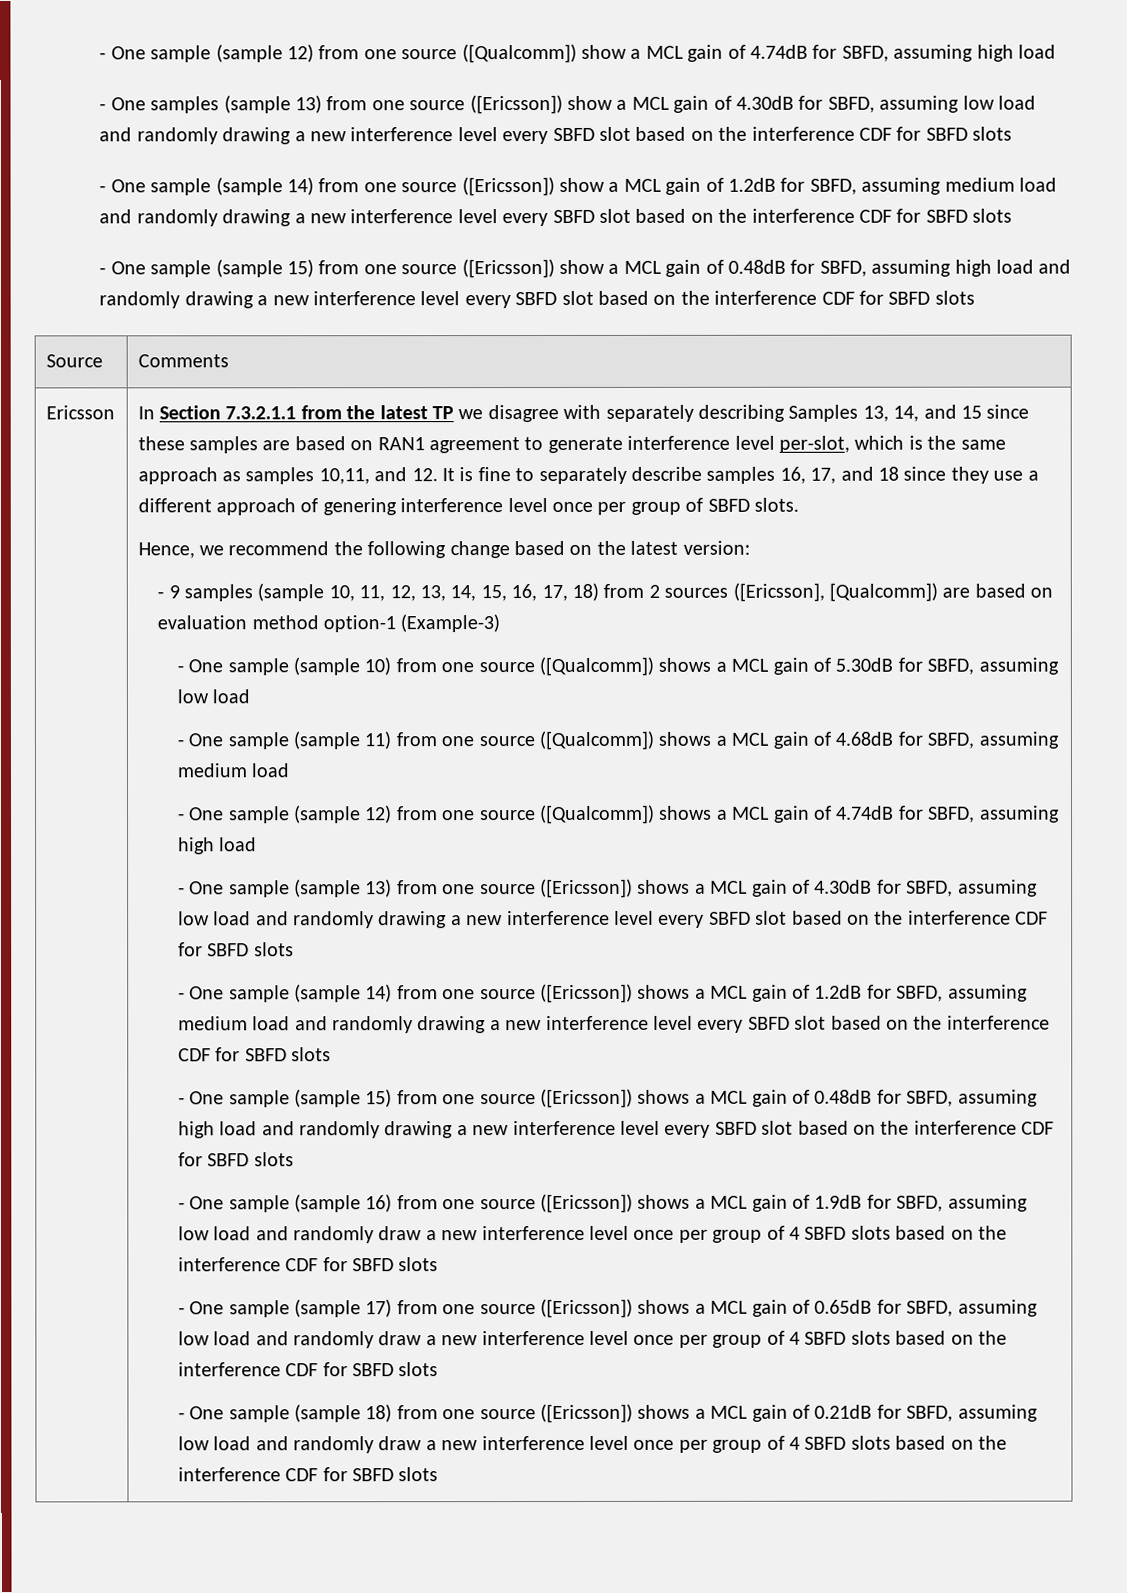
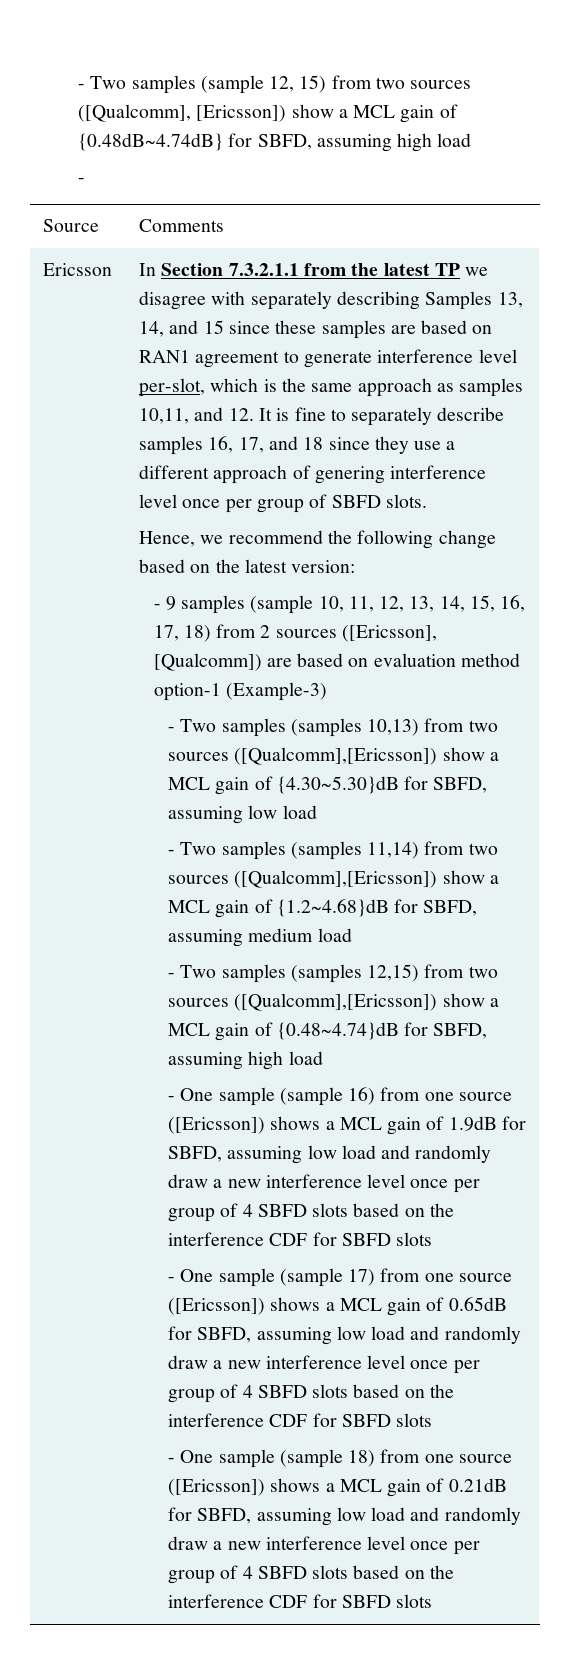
- - One sample (sample 12) from one source ([Qualcomm]) show a MCL gain of 4.74dB for SBFD, assuming high load
- - One samples (sample 13) from one source ([Ericsson]) show a MCL gain of 4.30dB for SBFD, assuming low load and randomly drawing a new interference level every SBFD slot based on the interference CDF for SBFD slots
- - One sample (sample 14) from one source ([Ericsson]) show a MCL gain of 1.2dB for SBFD, assuming medium load and randomly drawing a new interference level every SBFD slot based on the interference CDF for SBFD slots
- - One sample (sample 15) from one source ([Ericsson]) show a MCL gain of 0.48dB for SBFD, assuming high load and randomly drawing a new interference level every SBFD slot based on the interference CDF for SBFD slots
+ - Two samples (sample 12, 15) from two sources ([Qualcomm], [Ericsson]) show a MCL gain of {0.48dB~4.74dB} for SBFD, assuming high load
+ -
- - One sample (sample 10) from one source ([Qualcomm]) shows a MCL gain of 5.30dB for SBFD, assuming low load
+ - Two samples (samples 10,13) from two sources ([Qualcomm],[Ericsson]) show a MCL gain of {4.30~5.30}dB for SBFD, assuming low load
- - One sample (sample 11) from one source ([Qualcomm]) shows a MCL gain of 4.68dB for SBFD, assuming medium load
+ - Two samples (samples 11,14) from two sources ([Qualcomm],[Ericsson]) show a MCL gain of {1.2~4.68}dB for SBFD, assuming medium load
- - One sample (sample 12) from one source ([Qualcomm]) shows a MCL gain of 4.74dB for SBFD, assuming high load
- - One sample (sample 13) from one source ([Ericsson]) shows a MCL gain of 4.30dB for SBFD, assuming low load and randomly drawing a new interference level every SBFD slot based on the interference CDF for SBFD slots
- - One sample (sample 14) from one source ([Ericsson]) shows a MCL gain of 1.2dB for SBFD, assuming medium load and randomly drawing a new interference level every SBFD slot based on the interference CDF for SBFD slots
- - One sample (sample 15) from one source ([Ericsson]) shows a MCL gain of 0.48dB for SBFD, assuming high load and randomly drawing a new interference level every SBFD slot based on the interference CDF for SBFD slots
+ - Two samples (samples 12,15) from two sources ([Qualcomm],[Ericsson]) show a MCL gain of {0.48~4.74}dB for SBFD, assuming high load

